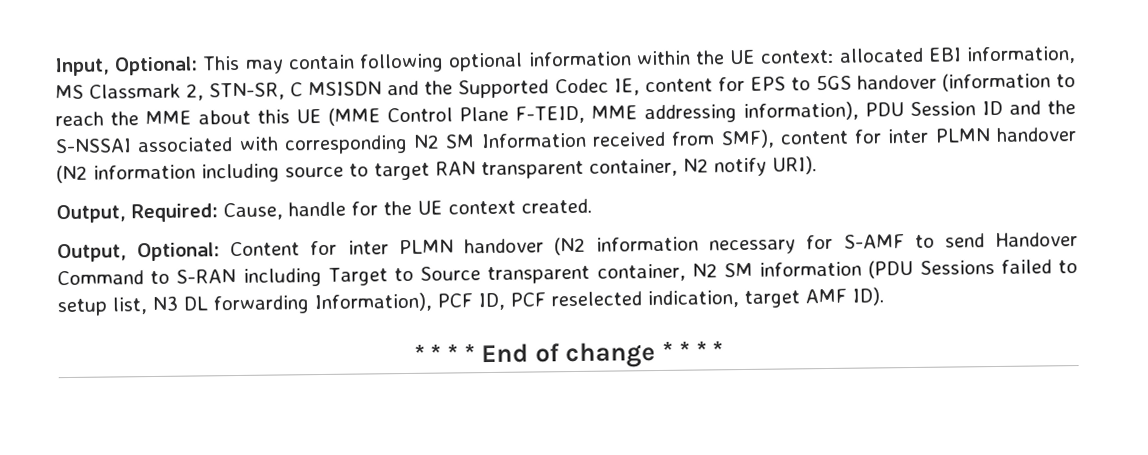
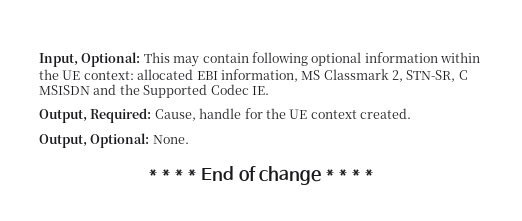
- Input, Optional: This may contain following optional information within the UE context: allocated EBI information, MS Classmark 2, STN-SR, C MSISDN and the Supported Codec IE, content for EPS to 5GS handover (information to reach the MME about this UE (MME Control Plane F-TEID, MME addressing information), PDU Session ID and the S-NSSAI associated with corresponding N2 SM Information received from SMF), content for inter PLMN handover (N2 information including source to target RAN transparent container, N2 notify URI).
+ Input, Optional: This may contain following optional information within the UE context: allocated EBI information, MS Classmark 2, STN-SR, C MSISDN and the Supported Codec IE.
- Output, Optional: Content for inter PLMN handover (N2 information necessary for S-AMF to send Handover Command to S-RAN including Target to Source transparent container, N2 SM information (PDU Sessions failed to setup list, N3 DL forwarding Information), PCF ID, PCF reselected indication, target AMF ID).
+ Output, Optional: None.

